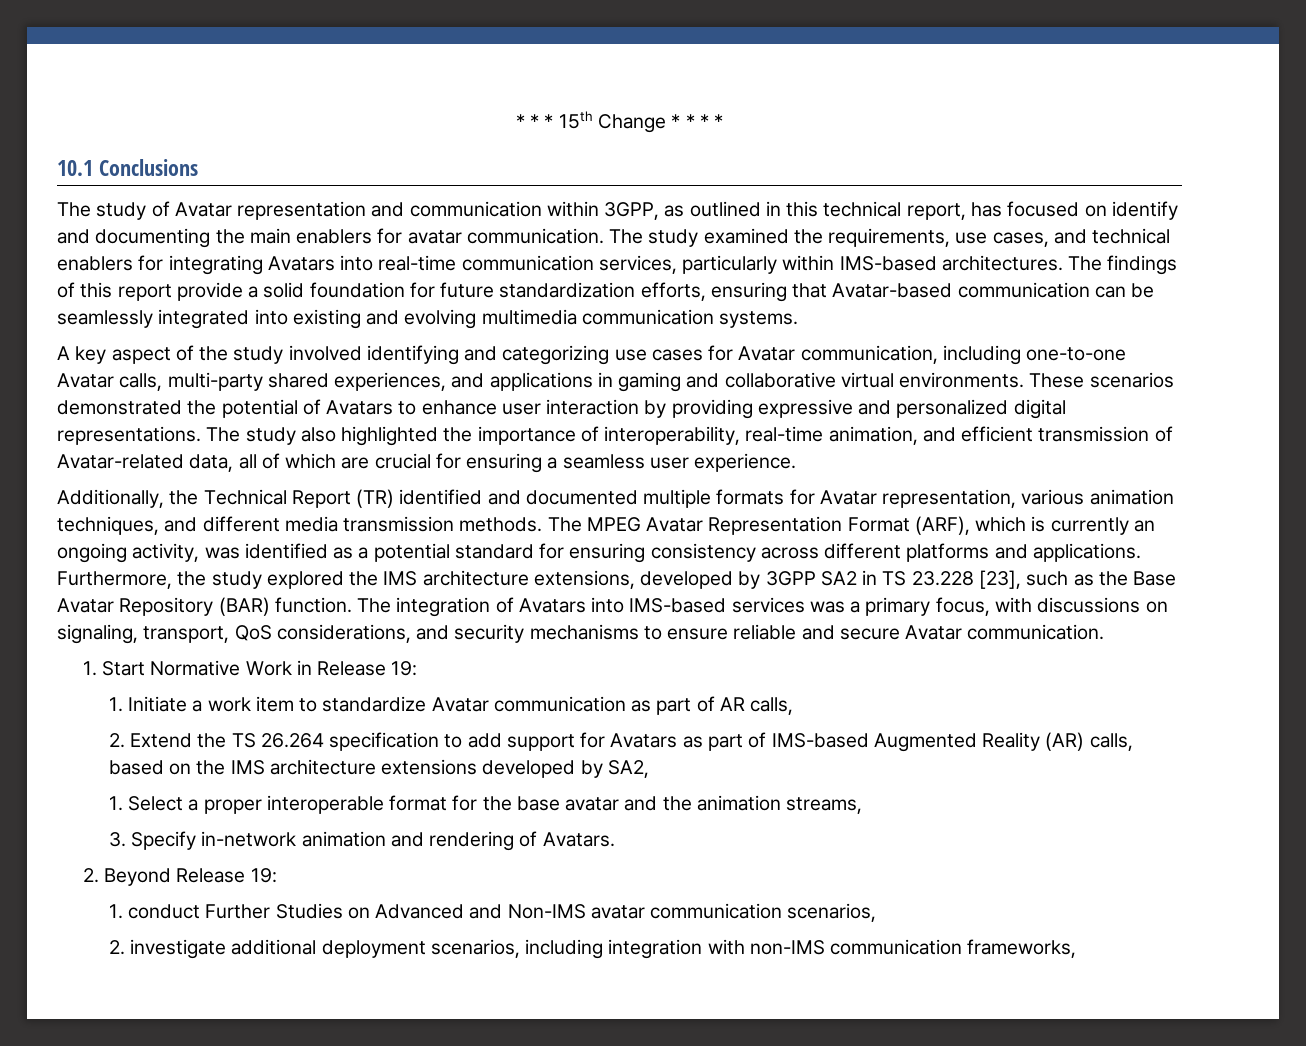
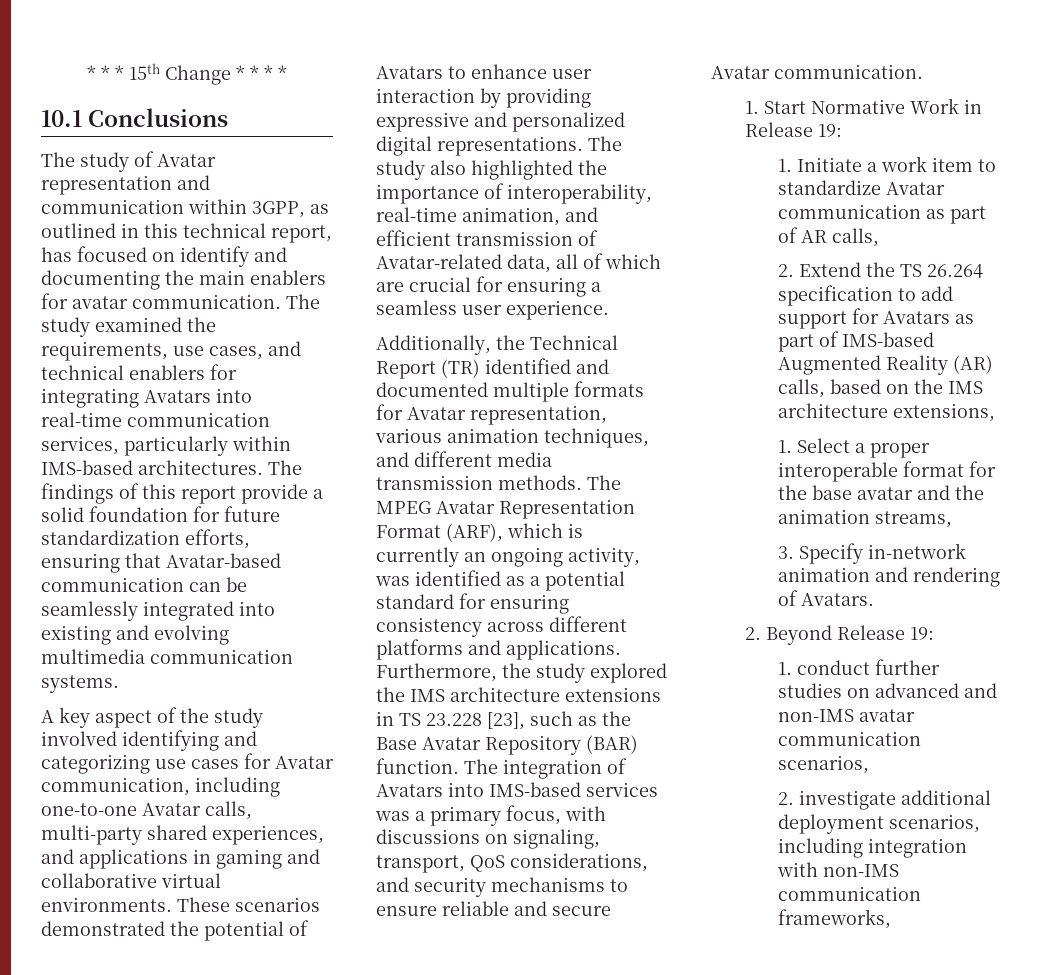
- Furthermore, the study explored the IMS architecture extensions, developed by 3GPP SA2 in TS 23.228 [23], such as the Base Avatar Repository (BAR) function.
+ Furthermore, the study explored the IMS architecture extensions in TS 23.228 [23], such as the Base Avatar Repository (BAR) function.
- 2. Extend the TS 26.264 specification to add support for Avatars as part of IMS-based Augmented Reality (AR) calls, based on the IMS architecture extensions developed by SA2,
+ 2. Extend the TS 26.264 specification to add support for Avatars as part of IMS-based Augmented Reality (AR) calls, based on the IMS architecture extensions,
- 1. conduct Further Studies on Advanced and Non-IMS avatar communication scenarios,
+ 1. conduct further studies on advanced and non-IMS avatar communication scenarios,

